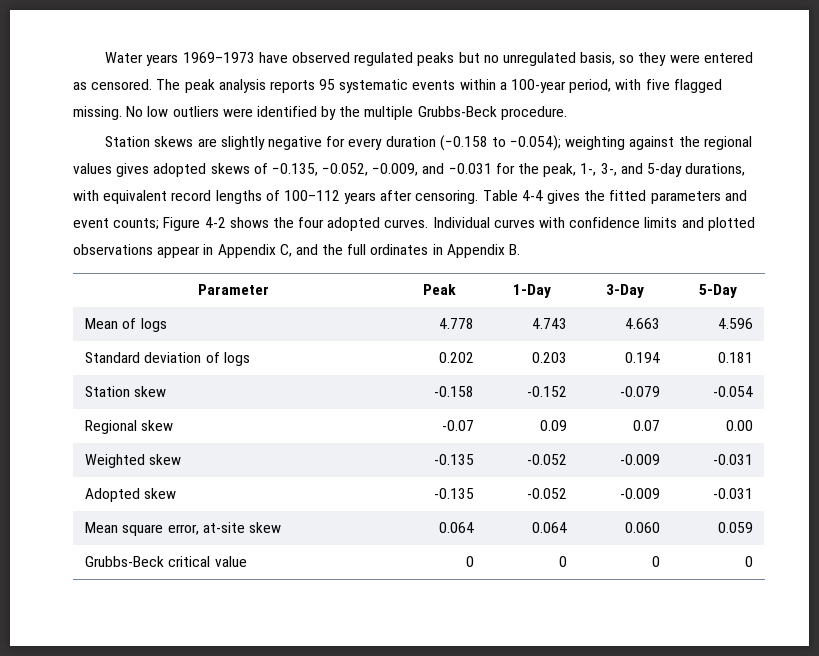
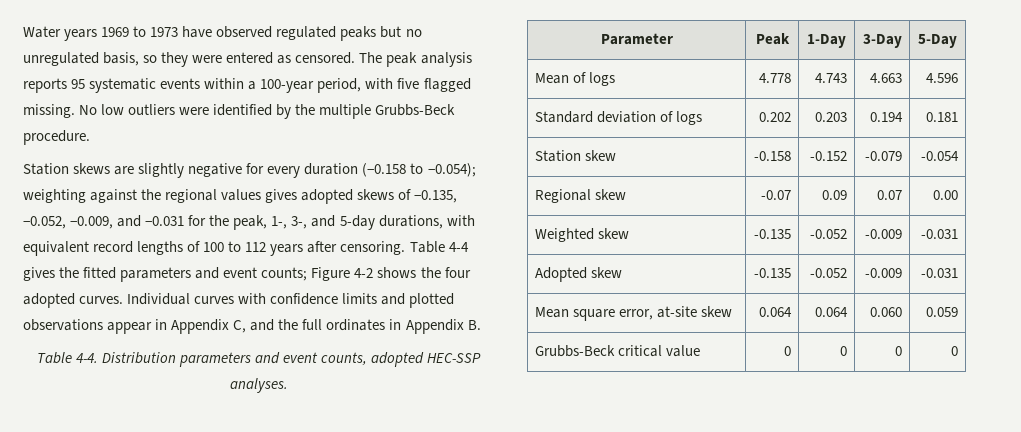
- Water years 1969–1973 have observed regulated peaks but no unregulated basis, so they were entered as censored.
+ Water years 1969 to 1973 have observed regulated peaks but no unregulated basis, so they were entered as censored.
- Station skews are slightly negative for every duration (−0.158 to −0.054); weighting against the regional values gives adopted skews of −0.135, −0.052, −0.009, and −0.031 for the peak, 1-, 3-, and 5-day durations, with equivalent record lengths of 100–112 years after censoring.
+ Station skews are slightly negative for every duration (−0.158 to −0.054); weighting against the regional values gives adopted skews of −0.135, −0.052, −0.009, and −0.031 for the peak, 1-, 3-, and 5-day durations, with equivalent record lengths of 100 to 112 years after censoring.
+ Table 4-4. Distribution parameters and event counts, adopted HEC-SSP analyses.

